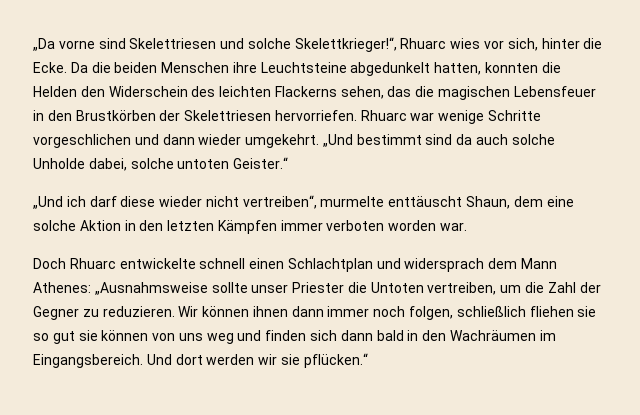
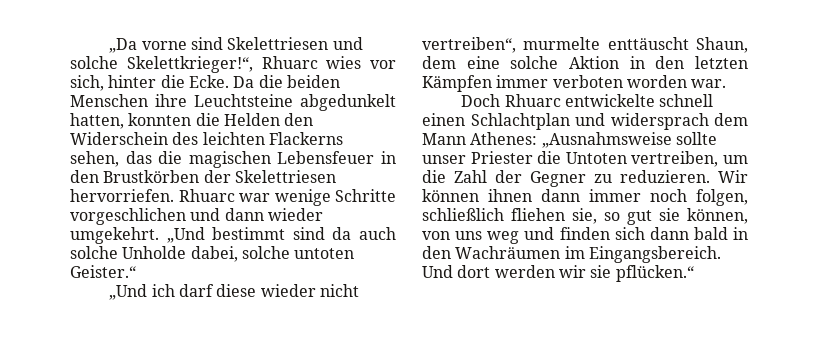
- Wir können ihnen dann immer noch folgen, schließlich fliehen sie so gut sie können von uns weg und finden sich dann bald in den Wachräumen im Eingangsbereich.
+ Wir können ihnen dann immer noch folgen, schließlich fliehen sie, so gut sie können, von uns weg und finden sich dann bald in den Wachräumen im Eingangsbereich.

